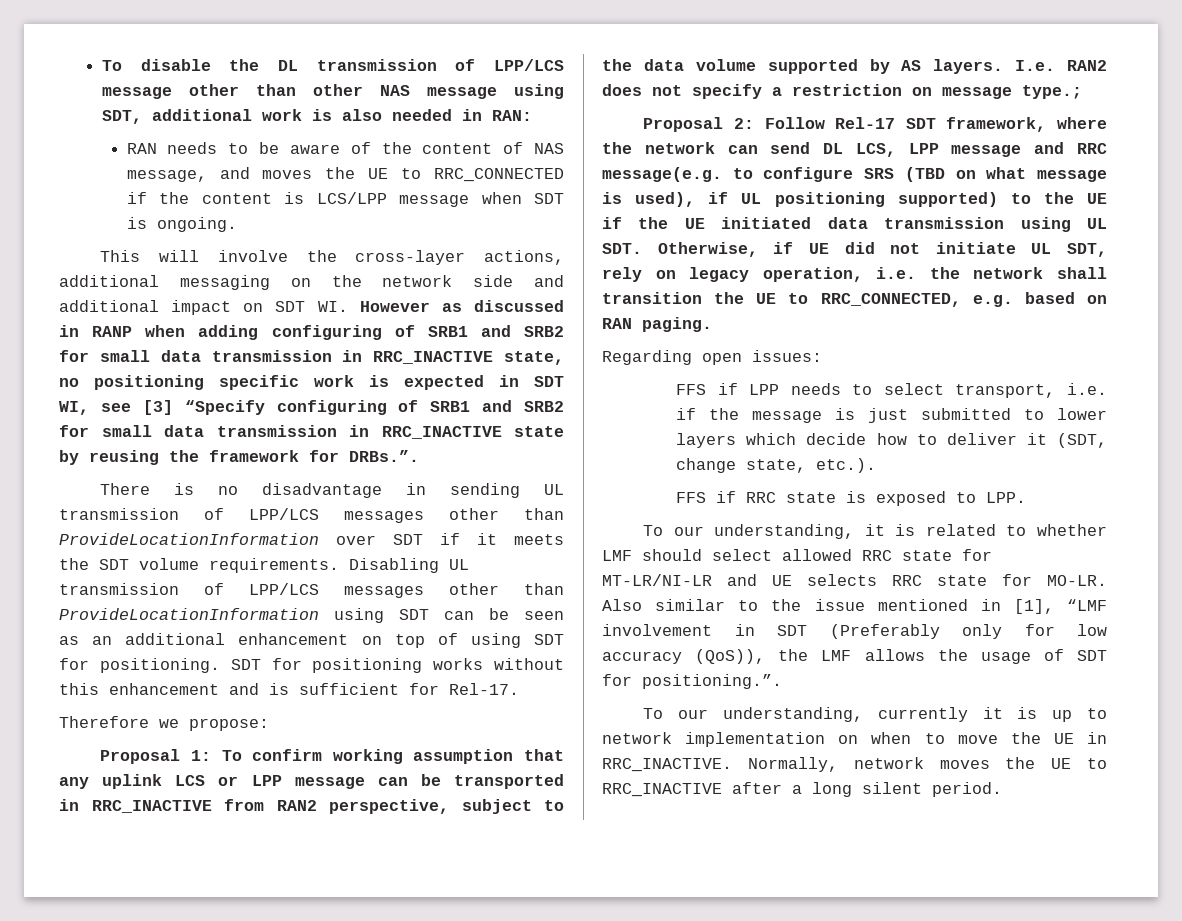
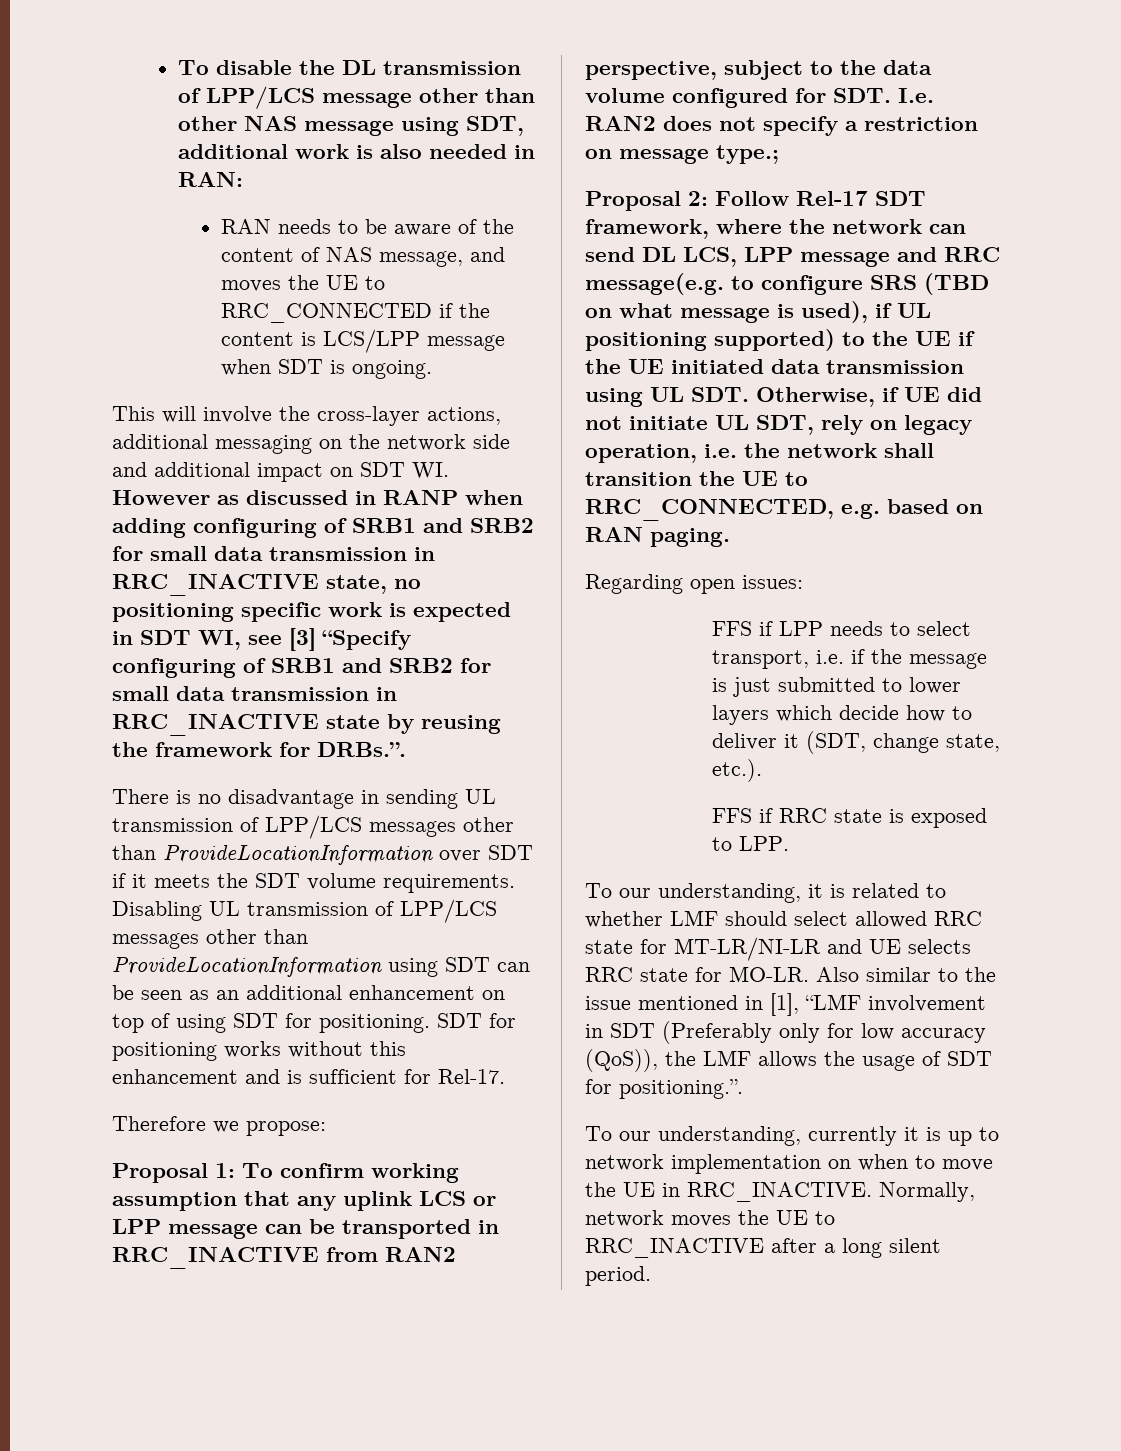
- Proposal 1: To confirm working assumption that any uplink LCS or LPP message can be transported in RRC_INACTIVE from RAN2 perspective, subject to the data volume supported by AS layers. I.e. RAN2 does not specify a restriction on message type.;
+ Proposal 1: To confirm working assumption that any uplink LCS or LPP message can be transported in RRC_INACTIVE from RAN2 perspective, subject to the data volume configured for SDT. I.e. RAN2 does not specify a restriction on message type.;

